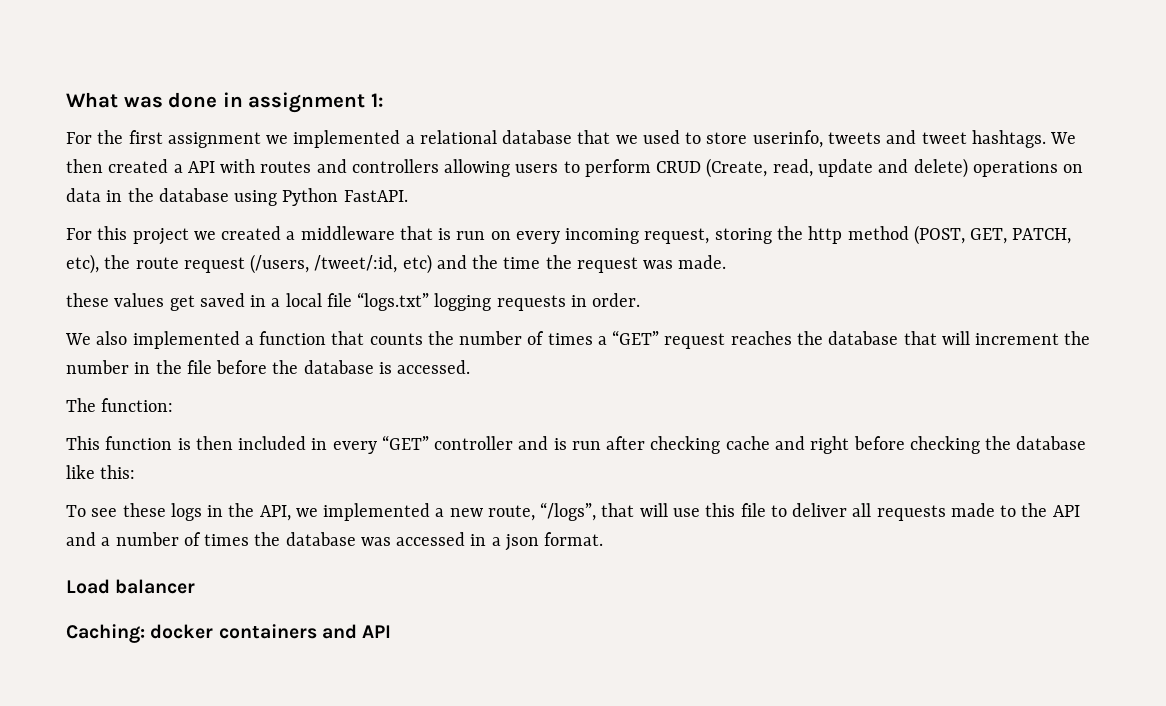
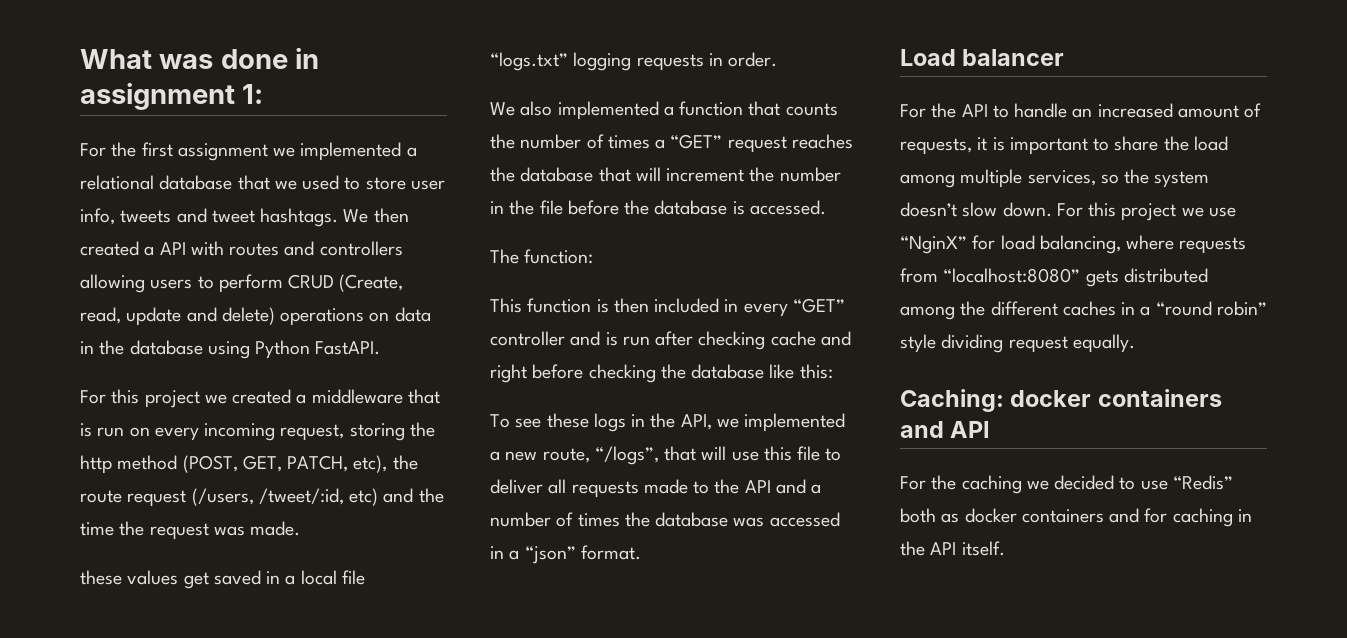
- For the first assignment we implemented a relational database that we used to store userinfo, tweets and tweet hashtags.
+ For the first assignment we implemented a relational database that we used to store user info, tweets and tweet hashtags.
- To see these logs in the API, we implemented a new route, “/logs”, that will use this file to deliver all requests made to the API and a number of times the database was accessed in a json format.
+ To see these logs in the API, we implemented a new route, “/logs”, that will use this file to deliver all requests made to the API and a number of times the database was accessed in a “json” format.
+ For the API to handle an increased amount of requests, it is important to share the load among multiple services, so the system doesn’t slow down. For this project we use “NginX” for load balancing, where requests from “localhost:8080” gets distributed among the different caches in a “round robin” style dividing request equally.
+ For the caching we decided to use “Redis” both as docker containers and for caching in the API itself.

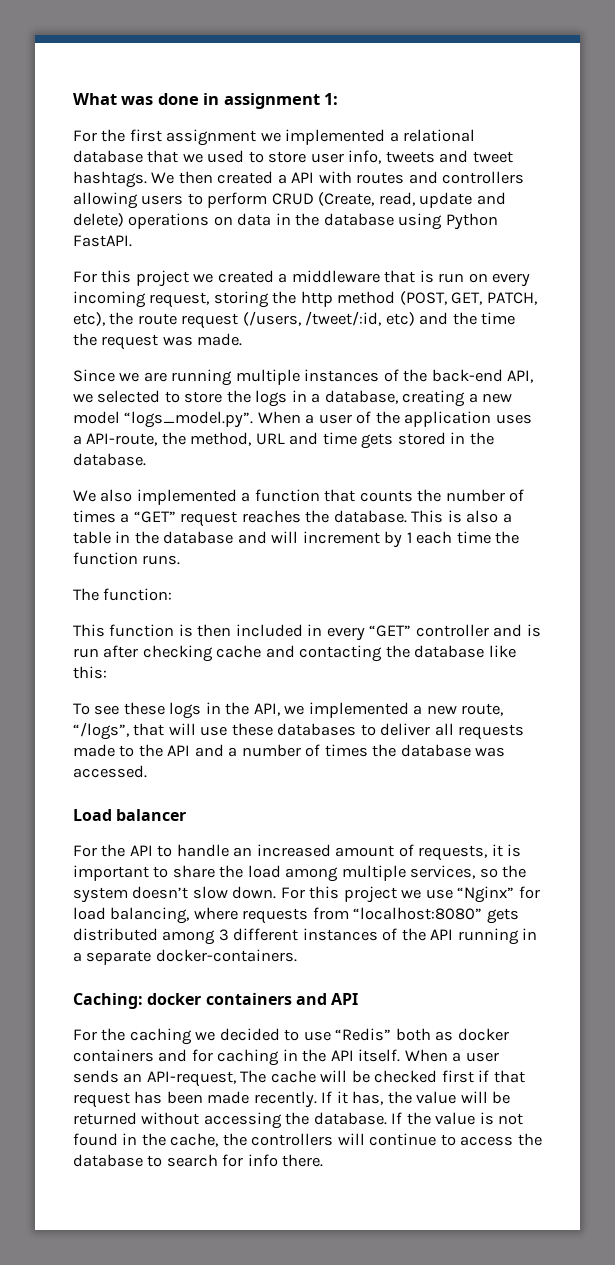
- these values get saved in a local file “logs.txt” logging requests in order.
+ Since we are running multiple instances of the back-end API, we selected to store the logs in a database, creating a new model “logs_model.py”. When a user of the application uses a API-route, the method, URL and time gets stored in the database.
- We also implemented a function that counts the number of times a “GET” request reaches the database that will increment the number in the file before the database is accessed.
+ We also implemented a function that counts the number of times a “GET” request reaches the database. This is also a table in the database and will increment by 1 each time the function runs.
- This function is then included in every “GET” controller and is run after checking cache and right before checking the database like this:
+ This function is then included in every “GET” controller and is run after checking cache and contacting the database like this:
- To see these logs in the API, we implemented a new route, “/logs”, that will use this file to deliver all requests made to the API and a number of times the database was accessed in a “json” format.
+ To see these logs in the API, we implemented a new route, “/logs”, that will use these databases to deliver all requests made to the API and a number of times the database was accessed.
- For this project we use “NginX” for load balancing, where requests from “localhost:8080” gets distributed among the different caches in a “round robin” style dividing request equally.
+ For this project we use “Nginx” for load balancing, where requests from “localhost:8080” gets distributed among 3 different instances of the API running in a separate docker-containers.
+ When a user sends an API-request, The cache will be checked first if that request has been made recently. If it has, the value will be returned without accessing the database. If the value is not found in the cache, the controllers will continue to access the database to search for info there.

